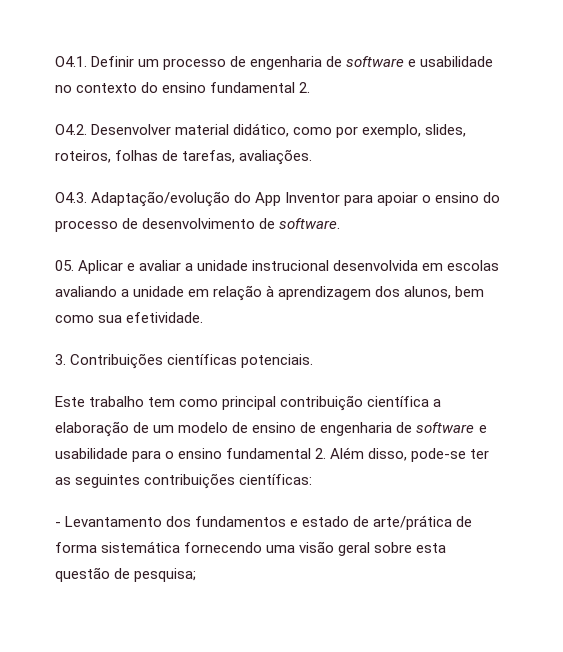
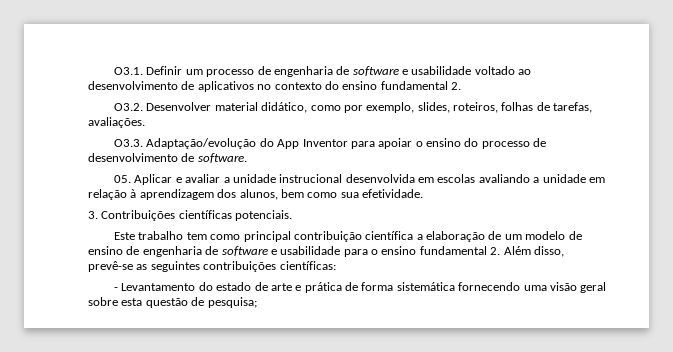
- O4.1. Definir um processo de engenharia de software e usabilidade no contexto do ensino fundamental 2.
+ O3.1. Definir um processo de engenharia de software e usabilidade voltado ao desenvolvimento de aplicativos no contexto do ensino fundamental 2.
- O4.2. Desenvolver material didático, como por exemplo, slides, roteiros, folhas de tarefas, avaliações.
+ O3.2. Desenvolver material didático, como por exemplo, slides, roteiros, folhas de tarefas, avaliações.
- O4.3. Adaptação/evolução do App Inventor para apoiar o ensino do processo de desenvolvimento de software.
+ O3.3. Adaptação/evolução do App Inventor para apoiar o ensino do processo de desenvolvimento de software.
- Este trabalho tem como principal contribuição científica a elaboração de um modelo de ensino de engenharia de software e usabilidade para o ensino fundamental 2. Além disso, pode-se ter as seguintes contribuições científicas:
+ Este trabalho tem como principal contribuição científica a elaboração de um modelo de ensino de engenharia de software e usabilidade para o ensino fundamental 2. Além disso, prevê-se as seguintes contribuições científicas:
- - Levantamento dos fundamentos e estado de arte/prática de forma sistemática fornecendo uma visão geral sobre esta questão de pesquisa;
+ - Levantamento do estado de arte e prática de forma sistemática fornecendo uma visão geral sobre esta questão de pesquisa;

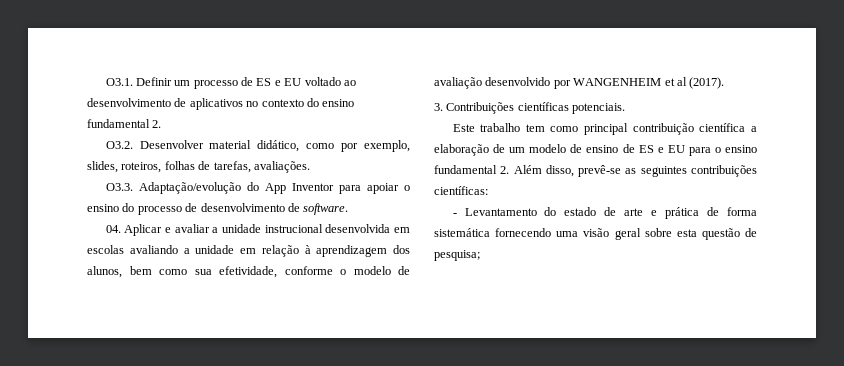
- O3.1. Definir um processo de engenharia de software e usabilidade voltado ao desenvolvimento de aplicativos no contexto do ensino fundamental 2.
+ O3.1. Definir um processo de ES e EU voltado ao desenvolvimento de aplicativos no contexto do ensino fundamental 2.
- 05. Aplicar e avaliar a unidade instrucional desenvolvida em escolas avaliando a unidade em relação à aprendizagem dos alunos, bem como sua efetividade.
+ 04. Aplicar e avaliar a unidade instrucional desenvolvida em escolas avaliando a unidade em relação à aprendizagem dos alunos, bem como sua efetividade, conforme o modelo de avaliação desenvolvido por WANGENHEIM et al (2017).
- Este trabalho tem como principal contribuição científica a elaboração de um modelo de ensino de engenharia de software e usabilidade para o ensino fundamental 2. Além disso, prevê-se as seguintes contribuições científicas:
+ Este trabalho tem como principal contribuição científica a elaboração de um modelo de ensino de ES e EU para o ensino fundamental 2. Além disso, prevê-se as seguintes contribuições científicas:

